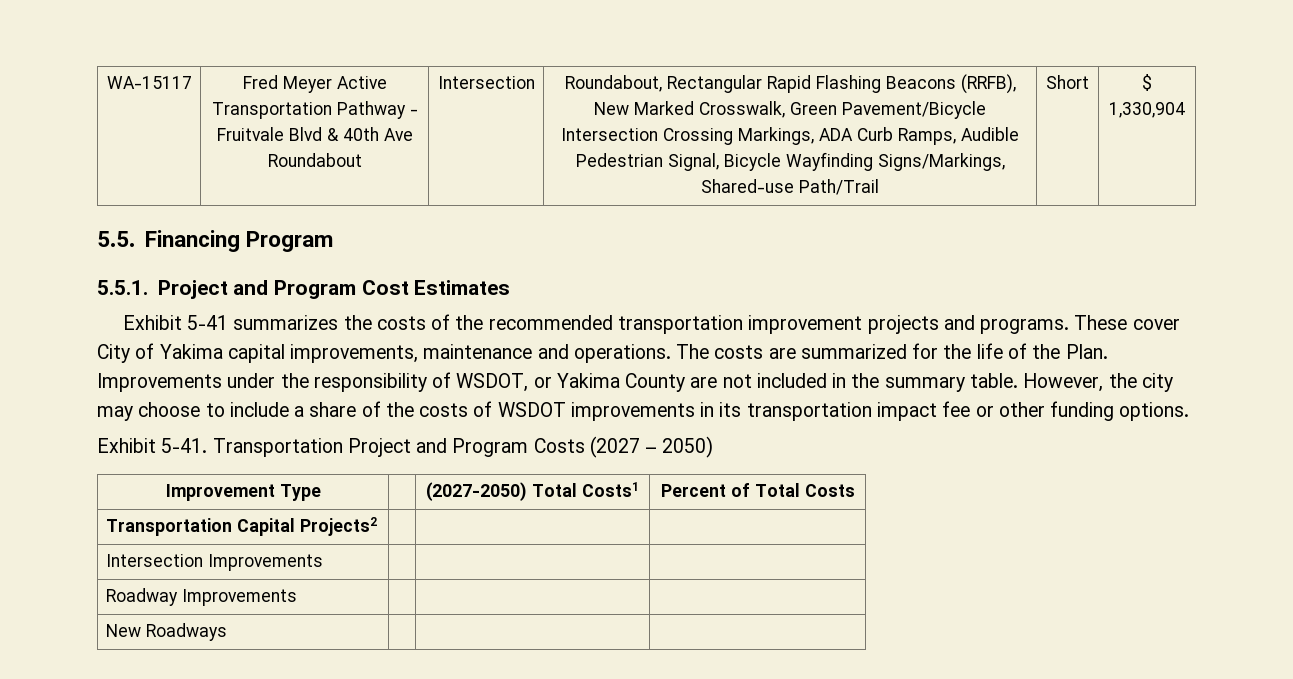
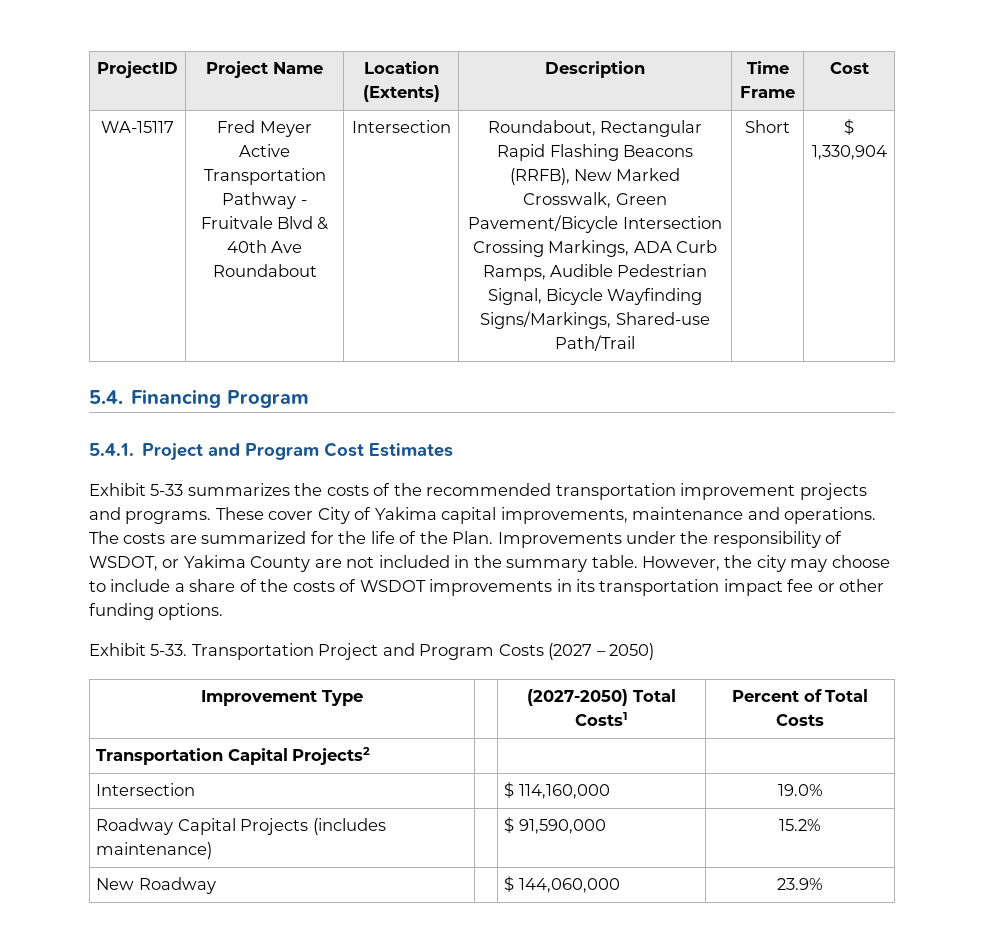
+ ProjectID | Project Name | Location (Extents) | Description | Time Frame | Cost
- 5.5. Financing Program
+ 5.4. Financing Program
- 5.5.1. Project and Program Cost Estimates
+ 5.4.1. Project and Program Cost Estimates
- Exhibit 5-41 summarizes the costs of the recommended transportation improvement projects and programs.
+ Exhibit 5-33 summarizes the costs of the recommended transportation improvement projects and programs.
- Exhibit 5-41.
+ Exhibit 5-33.
- Intersection Improvements | | |
- Roadway Improvements | | |
- New Roadways | | |
+ Intersection | | $ 114,160,000 | 19.0%
+ Roadway Capital Projects (includes maintenance) | | $ 91,590,000 | 15.2%
+ New Roadway | | $ 144,060,000 | 23.9%

